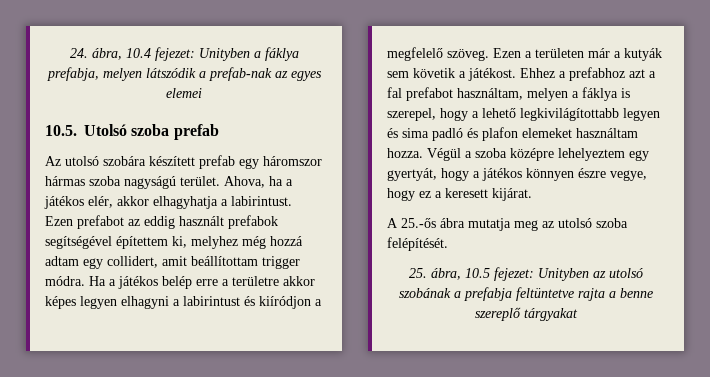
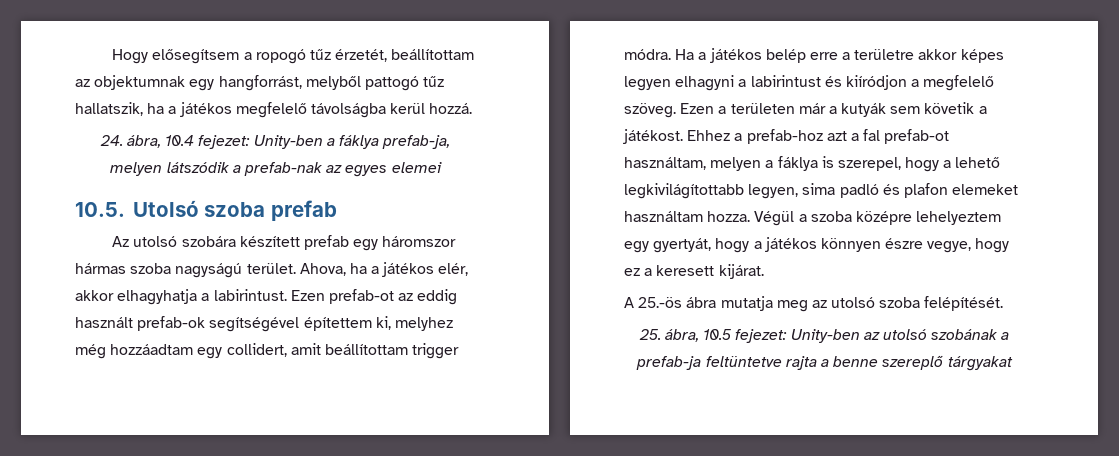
+ Hogy elősegítsem a ropogó tűz érzetét, beállítottam az objektumnak egy hangforrást, melyből pattogó tűz hallatszik, ha a játékos megfelelő távolságba kerül hozzá.
- 24. ábra, 10.4 fejezet: Unityben a fáklya prefabja, melyen látszódik a prefab-nak az egyes elemei
+ 24. ábra, 10.4 fejezet: Unity-ben a fáklya prefab-ja, melyen látszódik a prefab-nak az egyes elemei
- Ezen prefabot az eddig használt prefabok segítségével építettem ki, melyhez még hozzá adtam egy collidert, amit beállítottam trigger módra.
+ Ezen prefab-ot az eddig használt prefab-ok segítségével építettem ki, melyhez még hozzáadtam egy collidert, amit beállítottam trigger módra.
- Ehhez a prefabhoz azt a fal prefabot használtam, melyen a fáklya is szerepel, hogy a lehető legkivilágítottabb legyen és sima padló és plafon elemeket használtam hozza.
+ Ehhez a prefab-hoz azt a fal prefab-ot használtam, melyen a fáklya is szerepel, hogy a lehető legkivilágítottabb legyen, sima padló és plafon elemeket használtam hozza.
- A 25.-ős ábra mutatja meg az utolsó szoba felépítését.
+ A 25.-ös ábra mutatja meg az utolsó szoba felépítését.
- 25. ábra, 10.5 fejezet: Unityben az utolsó szobának a prefabja feltüntetve rajta a benne szereplő tárgyakat
+ 25. ábra, 10.5 fejezet: Unity-ben az utolsó szobának a prefab-ja feltüntetve rajta a benne szereplő tárgyakat

